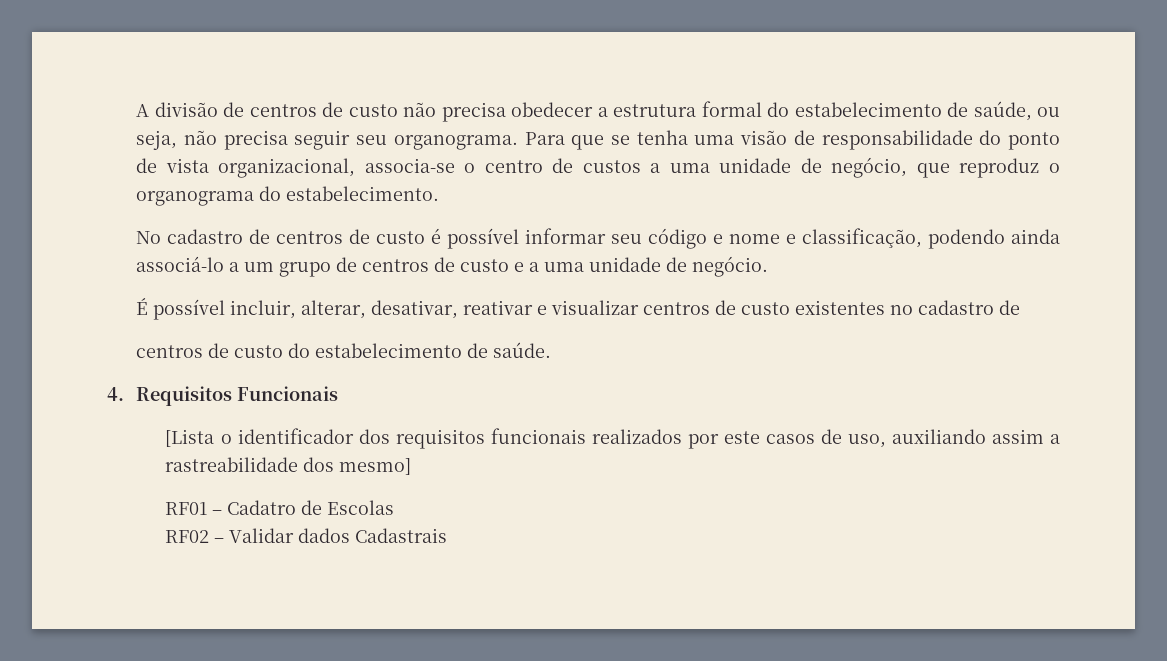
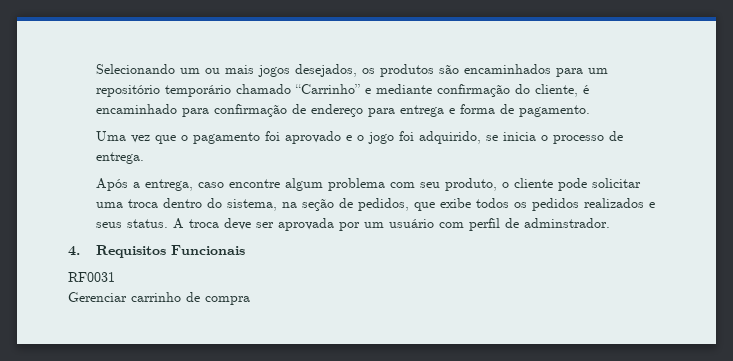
- A divisão de centros de custo não precisa obedecer a estrutura formal do estabelecimento de saúde, ou seja, não precisa seguir seu organograma. Para que se tenha uma visão de responsabilidade do ponto de vista organizacional, associa-se o centro de custos a uma unidade de negócio, que reproduz o organograma do estabelecimento.
- No cadastro de centros de custo é possível informar seu código e nome e classificação, podendo ainda associá-lo a um grupo de centros de custo e a uma unidade de negócio.
- É possível incluir, alterar, desativar, reativar e visualizar centros de custo existentes no cadastro de
- centros de custo do estabelecimento de saúde.
+ Selecionando um ou mais jogos desejados, os produtos são encaminhados para um repositório temporário chamado “Carrinho” e mediante confirmação do cliente, é encaminhado para confirmação de endereço para entrega e forma de pagamento.
+ Uma vez que o pagamento foi aprovado e o jogo foi adquirido, se inicia o processo de entrega.
+ Após a entrega, caso encontre algum problema com seu produto, o cliente pode solicitar uma troca dentro do sistema, na seção de pedidos, que exibe todos os pedidos realizados e seus status. A troca deve ser aprovada por um usuário com perfil de adminstrador.
  4. Requisitos Funcionais
- [Lista o identificador dos requisitos funcionais realizados por este casos de uso, auxiliando assim a rastreabilidade dos mesmo]
- RF01 – Cadatro de Escolas
- RF02 – Validar dados Cadastrais
+ RF0031
+ Gerenciar carrinho de compra

